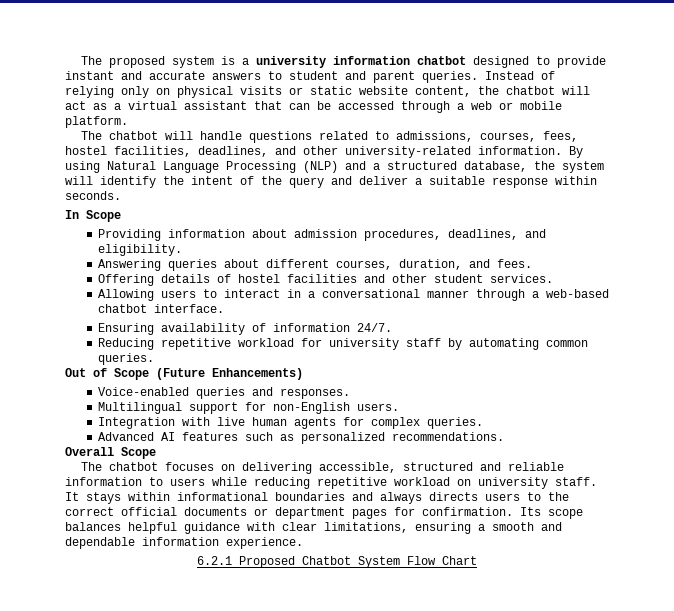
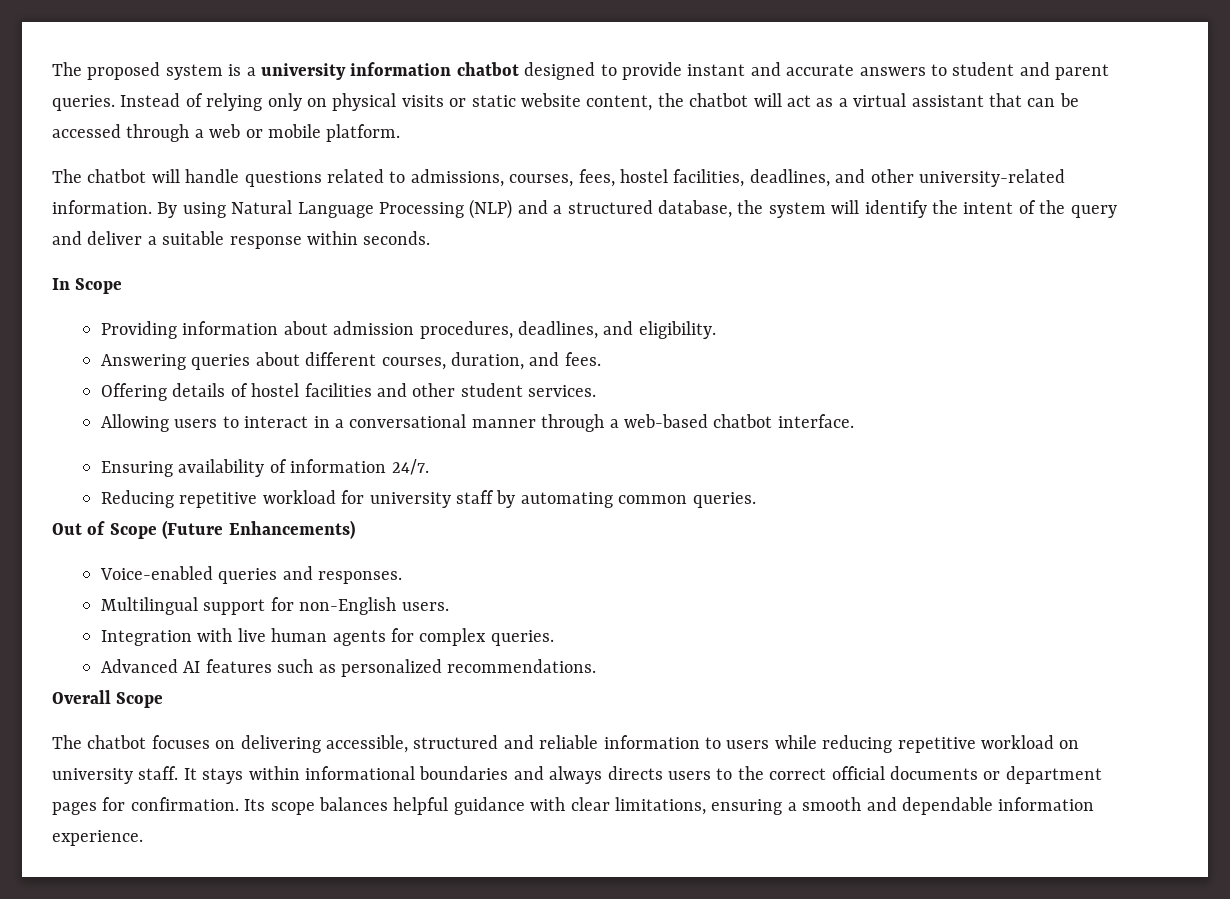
- 6.2.1 Proposed Chatbot System Flow Chart

